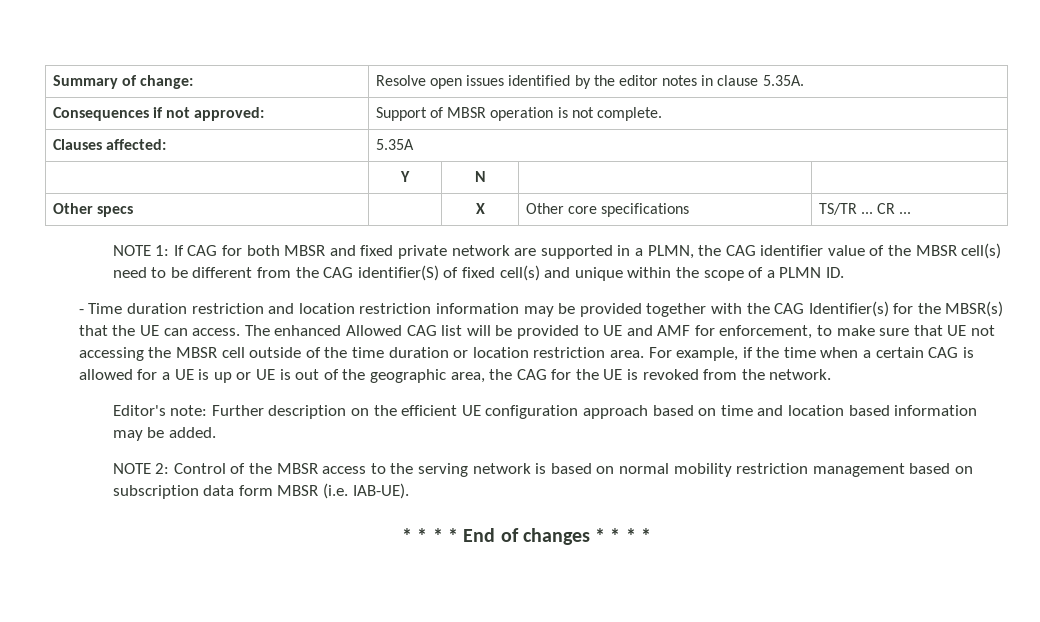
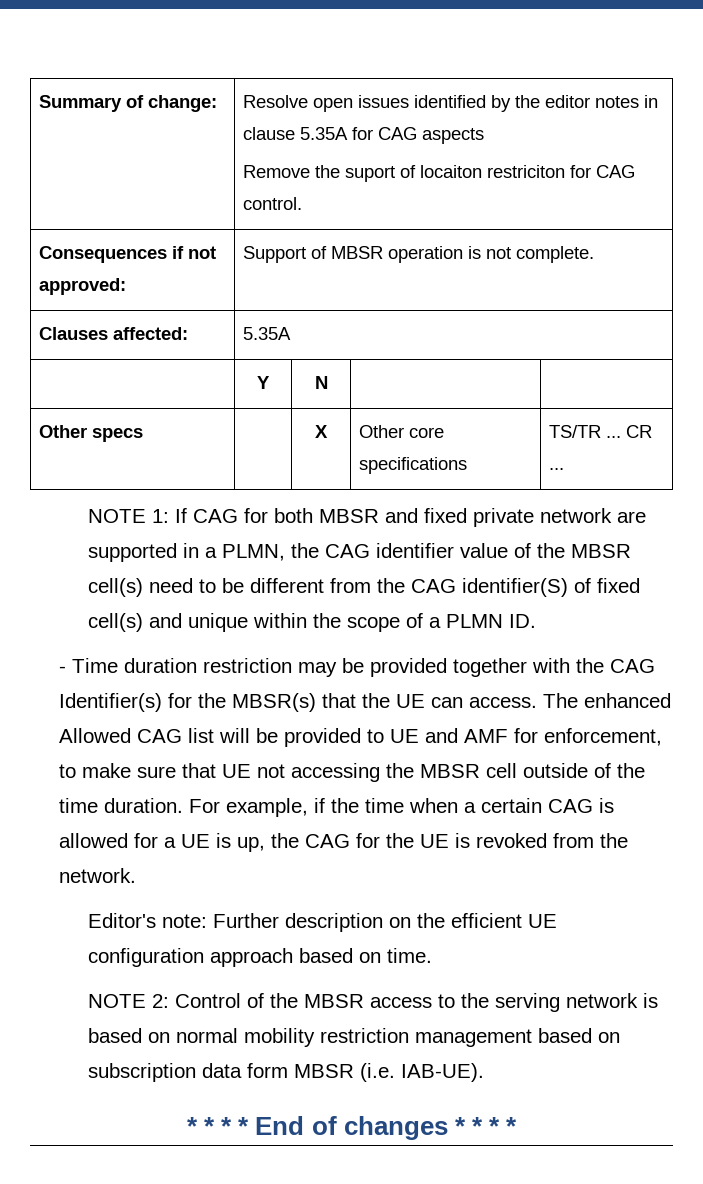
- Summary of change: | Resolve open issues identified by the editor notes in clause 5.35A.
+ Summary of change: | Resolve open issues identified by the editor notes in clause 5.35A for CAG aspects
+ Remove the suport of locaiton restriciton for CAG control.
- - Time duration restriction and location restriction information may be provided together with the CAG Identifier(s) for the MBSR(s) that the UE can access.
+ - Time duration restriction may be provided together with the CAG Identifier(s) for the MBSR(s) that the UE can access.
- The enhanced Allowed CAG list will be provided to UE and AMF for enforcement, to make sure that UE not accessing the MBSR cell outside of the time duration or location restriction area.
+ The enhanced Allowed CAG list will be provided to UE and AMF for enforcement, to make sure that UE not accessing the MBSR cell outside of the time duration.
- For example, if the time when a certain CAG is allowed for a UE is up or UE is out of the geographic area, the CAG for the UE is revoked from the network.
+ For example, if the time when a certain CAG is allowed for a UE is up, the CAG for the UE is revoked from the network.
- Editor's note: Further description on the efficient UE configuration approach based on time and location based information may be added.
+ Editor's note: Further description on the efficient UE configuration approach based on time.

